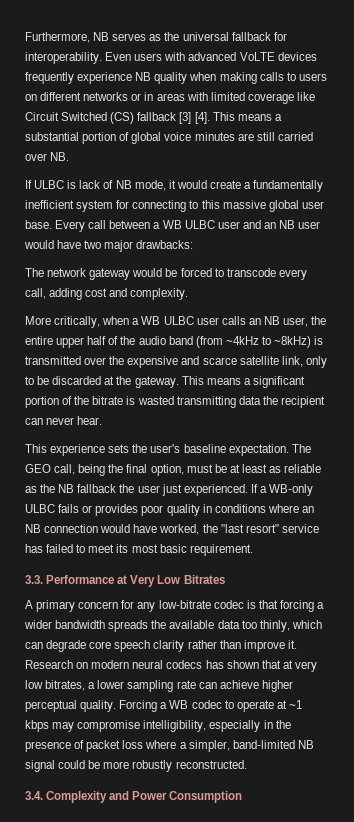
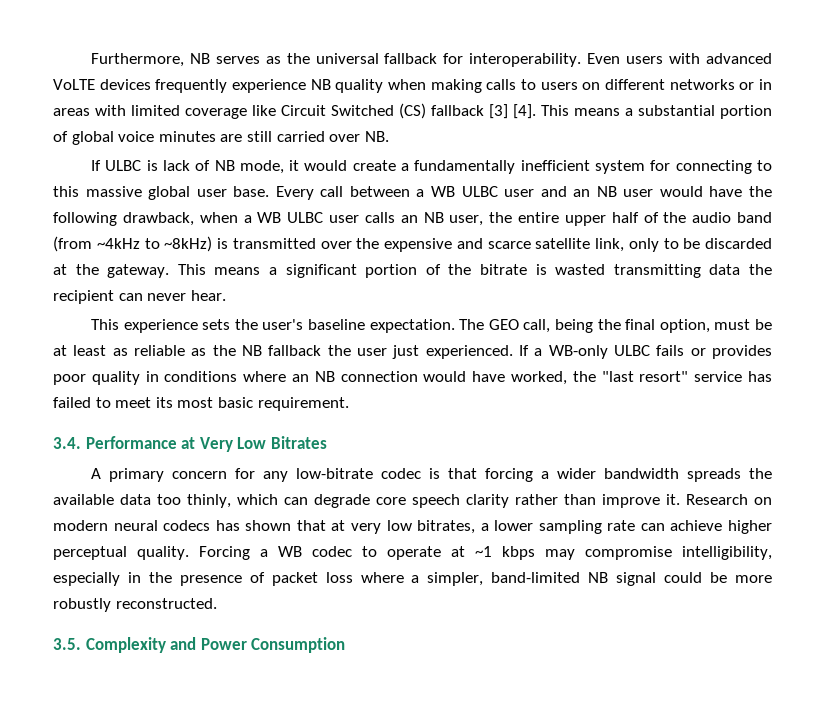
- Every call between a WB ULBC user and an NB user would have two major drawbacks:
- The network gateway would be forced to transcode every call, adding cost and complexity.
- More critically, when a WB ULBC user calls an NB user, the entire upper half of the audio band (from ~4kHz to ~8kHz) is transmitted over the expensive and scarce satellite link, only to be discarded at the gateway.
+ Every call between a WB ULBC user and an NB user would have the following drawback, when a WB ULBC user calls an NB user, the entire upper half of the audio band (from ~4kHz to ~8kHz) is transmitted over the expensive and scarce satellite link, only to be discarded at the gateway.
- 3.3. Performance at Very Low Bitrates
+ 3.4. Performance at Very Low Bitrates
- 3.4. Complexity and Power Consumption
+ 3.5. Complexity and Power Consumption

